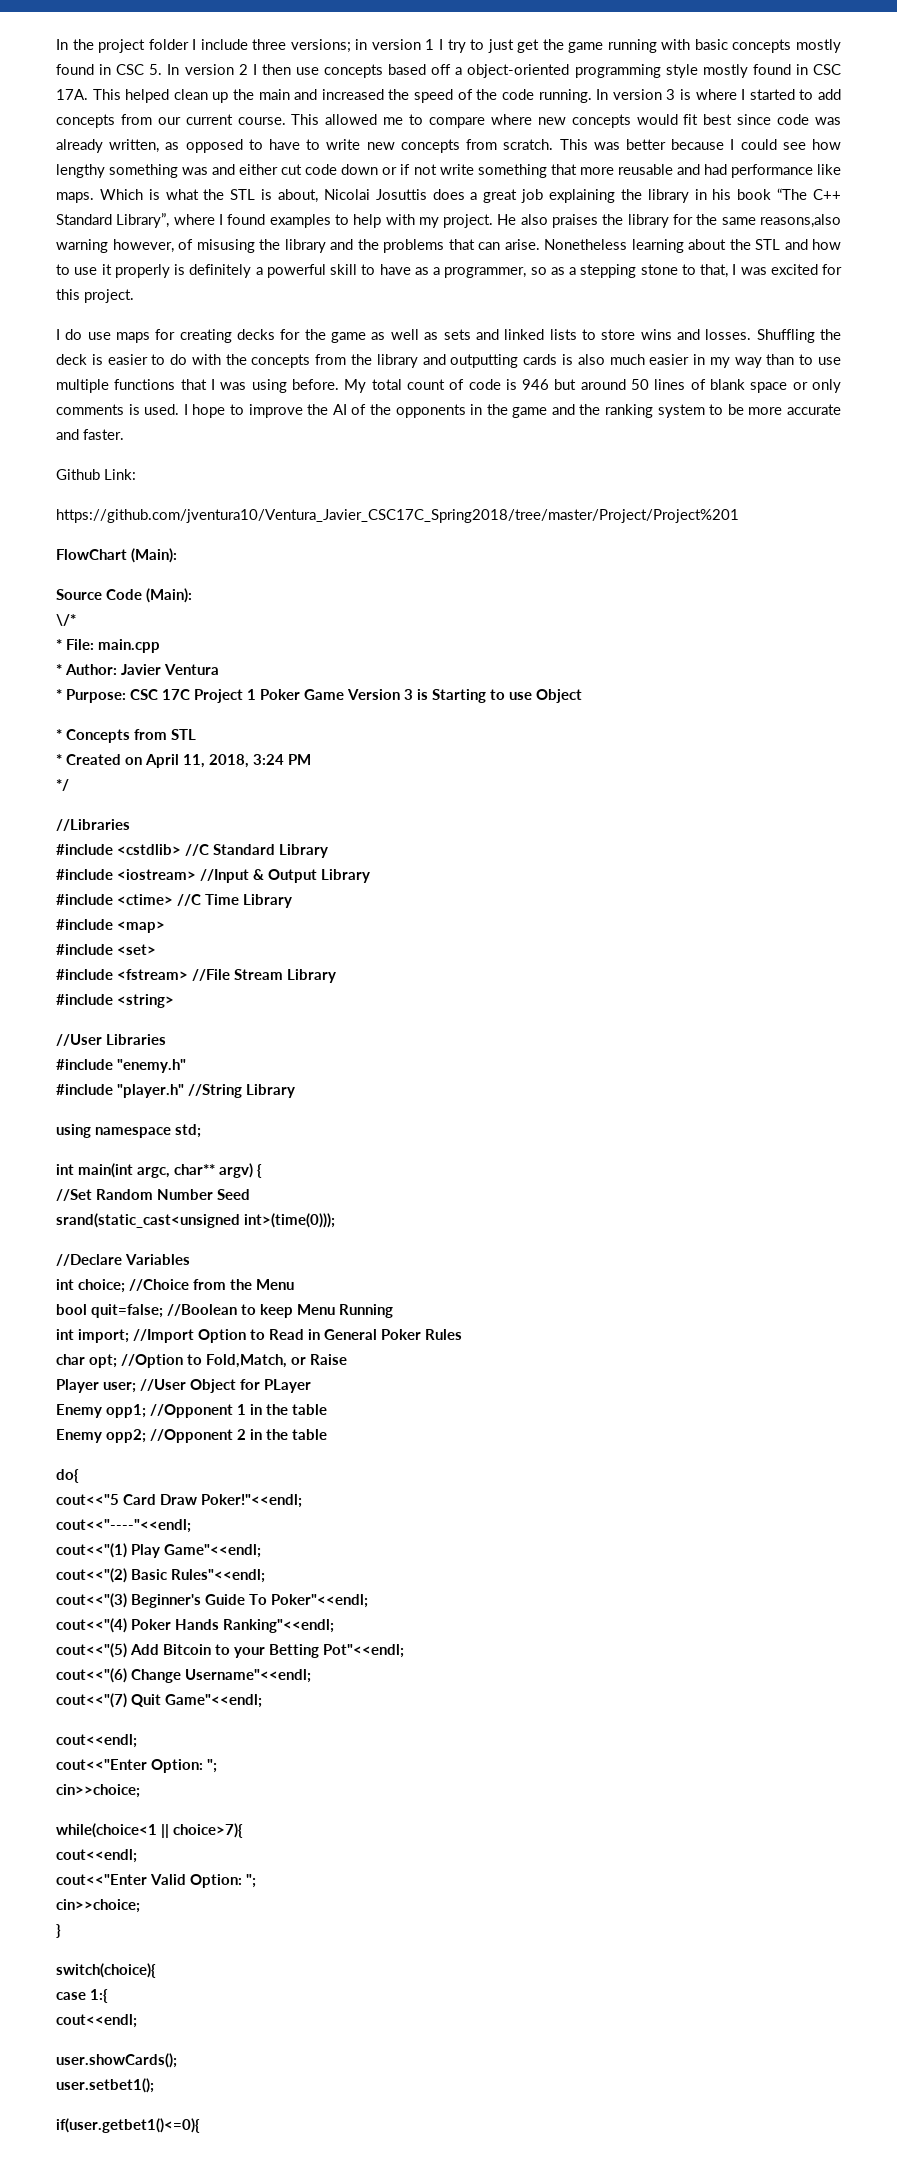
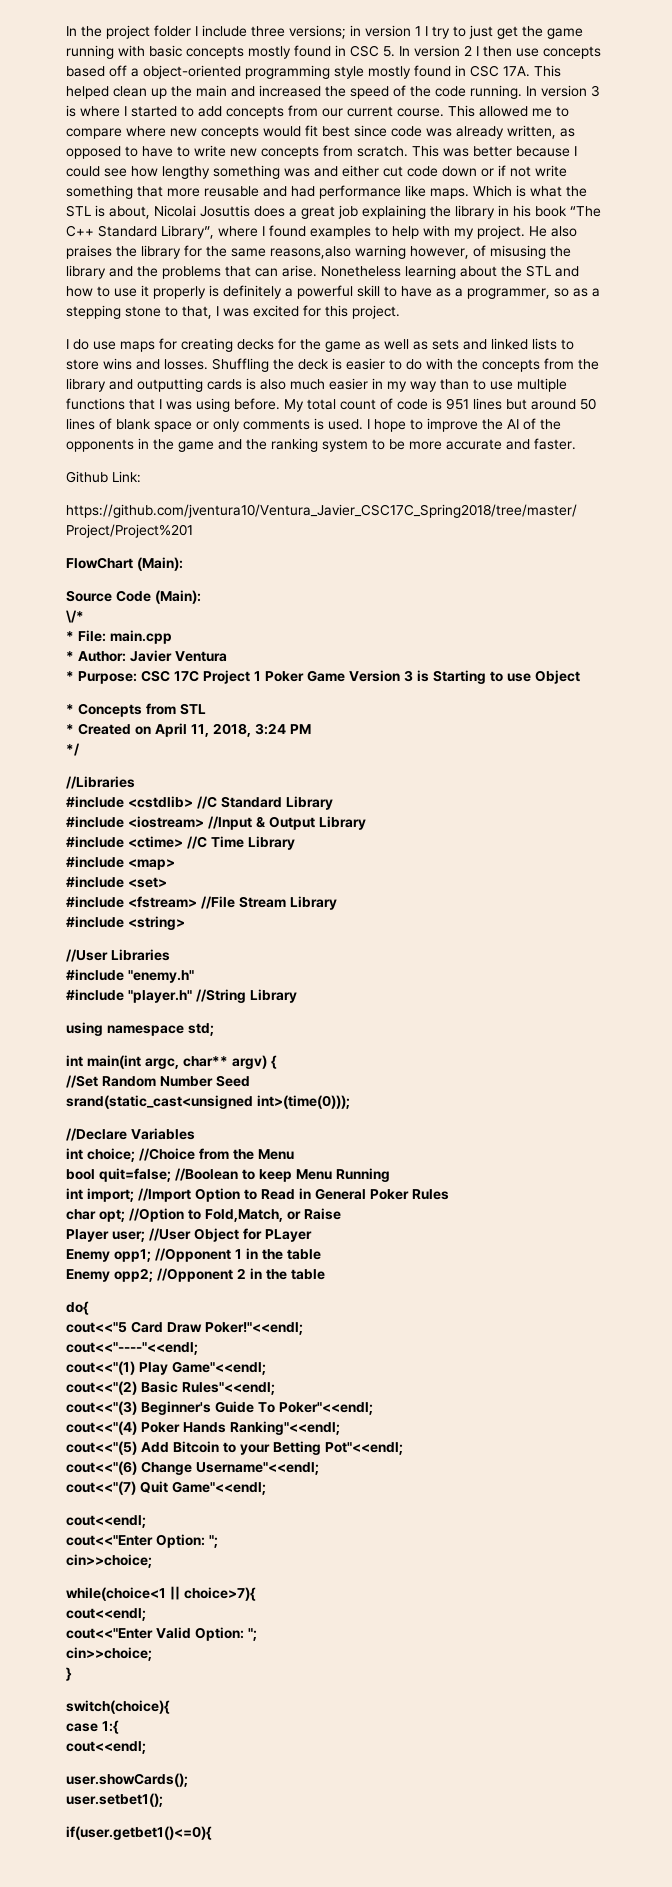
- My total count of code is 946 but around 50 lines of blank space or only comments is used.
+ My total count of code is 951 lines but around 50 lines of blank space or only comments is used.

